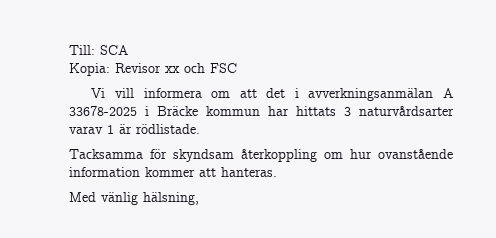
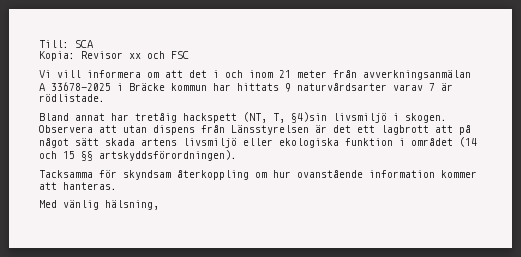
- Vi vill informera om att det i avverkningsanmälan A 33678-2025 i Bräcke kommun har hittats 3 naturvårdsarter varav 1 är rödlistade.
+ Vi vill informera om att det i och inom 21 meter från avverkningsanmälan A 33678-2025 i Bräcke kommun har hittats 9 naturvårdsarter varav 7 är rödlistade.
+ Bland annat har tretåig hackspett (NT, T, §4)sin livsmiljö i skogen. Observera att utan dispens från Länsstyrelsen är det ett lagbrott att på något sätt skada artens livsmiljö eller ekologiska funktion i området (14 och 15 §§ artskyddsförordningen).

